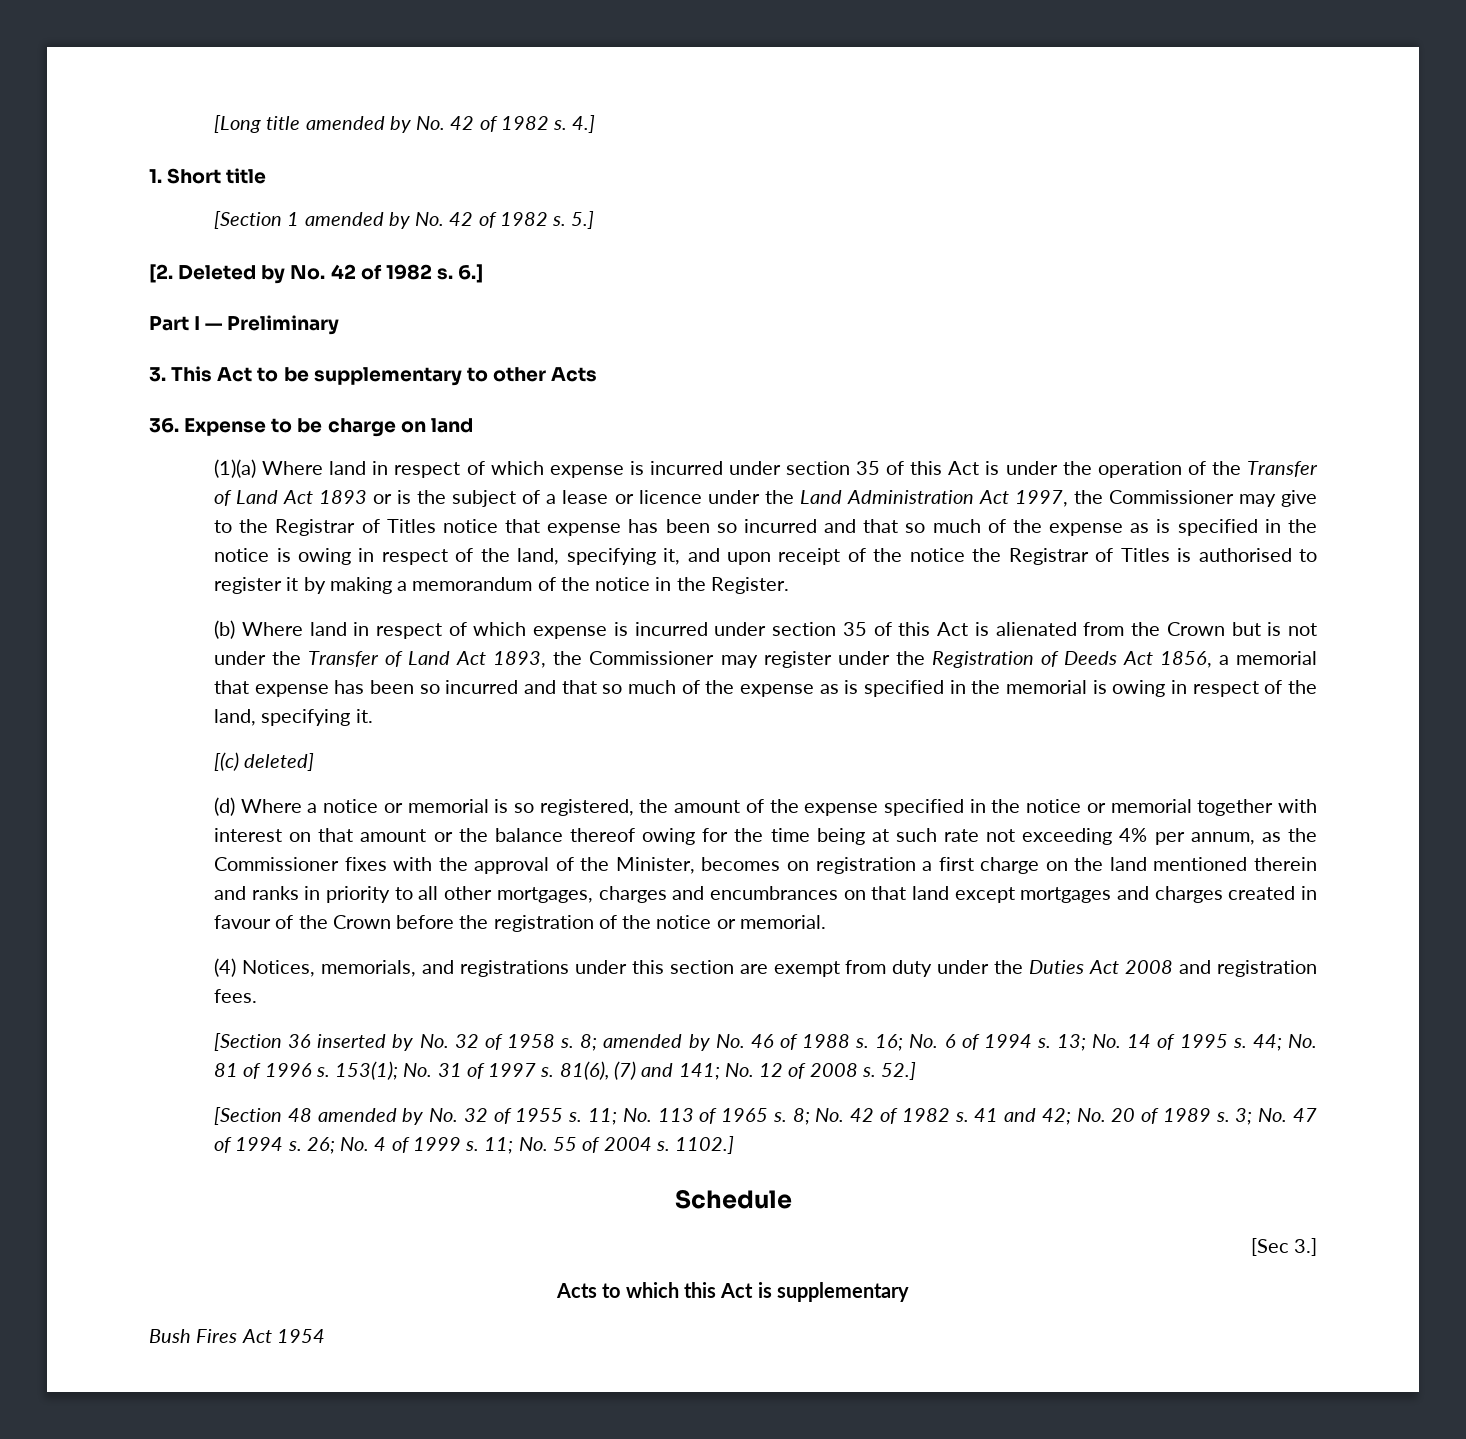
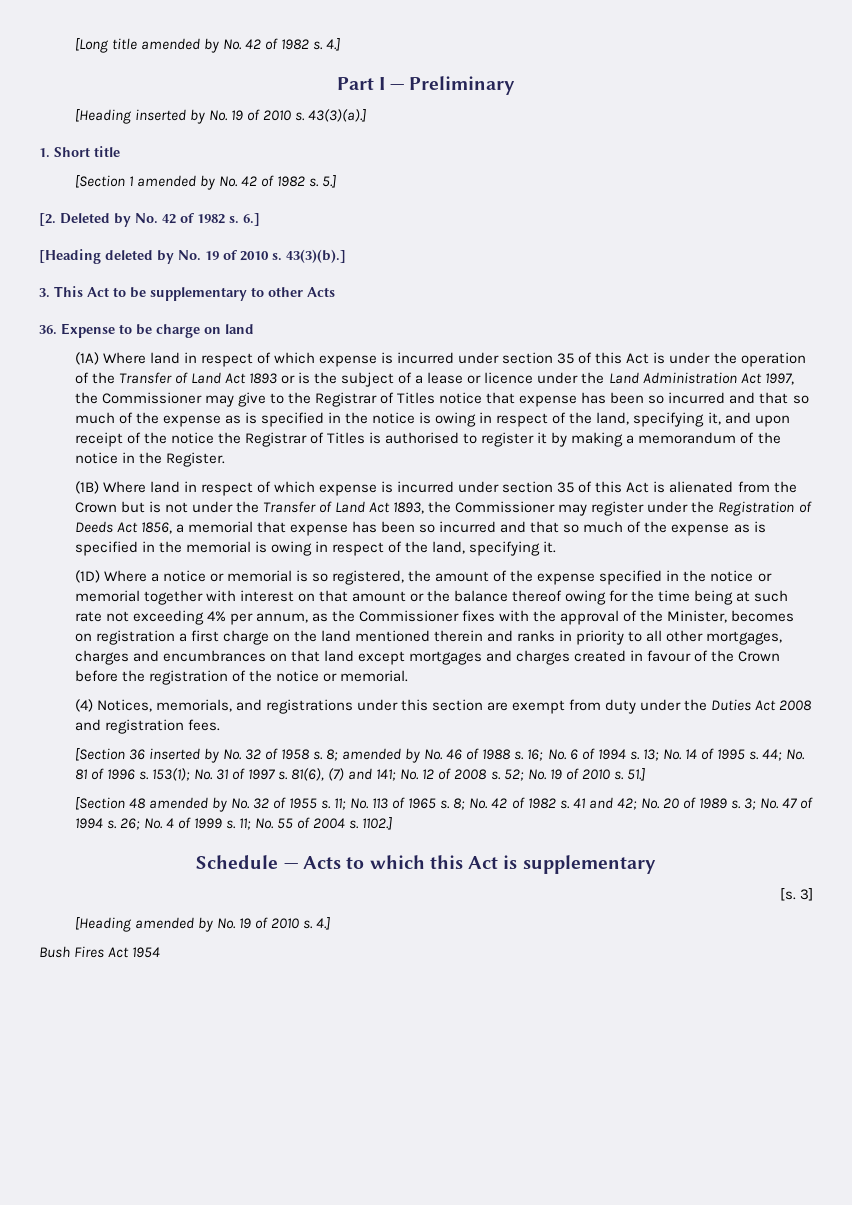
+ Part I — Preliminary
+ [Heading inserted by No. 19 of 2010 s. 43(3)(a).]
- Part I — Preliminary
+ [Heading deleted by No. 19 of 2010 s. 43(3)(b).]
- (1)(a) Where land in respect of which expense is incurred under section 35 of this Act is under the operation of the Transfer of Land Act 1893 or is the subject of a lease or licence under the Land Administration Act 1997, the Commissioner may give to the Registrar of Titles notice that expense has been so incurred and that so much of the expense as is specified in the notice is owing in respect of the land, specifying it, and upon receipt of the notice the Registrar of Titles is authorised to register it by making a memorandum of the notice in the Register.
+ (1A) Where land in respect of which expense is incurred under section 35 of this Act is under the operation of the Transfer of Land Act 1893 or is the subject of a lease or licence under the Land Administration Act 1997, the Commissioner may give to the Registrar of Titles notice that expense has been so incurred and that so much of the expense as is specified in the notice is owing in respect of the land, specifying it, and upon receipt of the notice the Registrar of Titles is authorised to register it by making a memorandum of the notice in the Register.
- (b) Where land in respect of which expense is incurred under section 35 of this Act is alienated from the Crown but is not under the Transfer of Land Act 1893, the Commissioner may register under the Registration of Deeds Act 1856, a memorial that expense has been so incurred and that so much of the expense as is specified in the memorial is owing in respect of the land, specifying it.
+ (1B) Where land in respect of which expense is incurred under section 35 of this Act is alienated from the Crown but is not under the Transfer of Land Act 1893, the Commissioner may register under the Registration of Deeds Act 1856, a memorial that expense has been so incurred and that so much of the expense as is specified in the memorial is owing in respect of the land, specifying it.
- [(c) deleted]
- (d) Where a notice or memorial is so registered, the amount of the expense specified in the notice or memorial together with interest on that amount or the balance thereof owing for the time being at such rate not exceeding 4% per annum, as the Commissioner fixes with the approval of the Minister, becomes on registration a first charge on the land mentioned therein and ranks in priority to all other mortgages, charges and encumbrances on that land except mortgages and charges created in favour of the Crown before the registration of the notice or memorial.
+ (1D) Where a notice or memorial is so registered, the amount of the expense specified in the notice or memorial together with interest on that amount or the balance thereof owing for the time being at such rate not exceeding 4% per annum, as the Commissioner fixes with the approval of the Minister, becomes on registration a first charge on the land mentioned therein and ranks in priority to all other mortgages, charges and encumbrances on that land except mortgages and charges created in favour of the Crown before the registration of the notice or memorial.
- 52.]
+ 52; No. 19 of 2010 s. 51.]
- Schedule
- [Sec 3.]
- Acts to which this Act is supplementary
+ Schedule — Acts to which this Act is supplementary
+ [s. 3]
+ [Heading amended by No. 19 of 2010 s. 4.]

